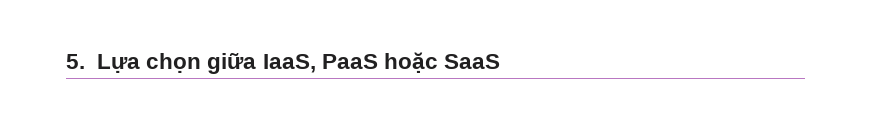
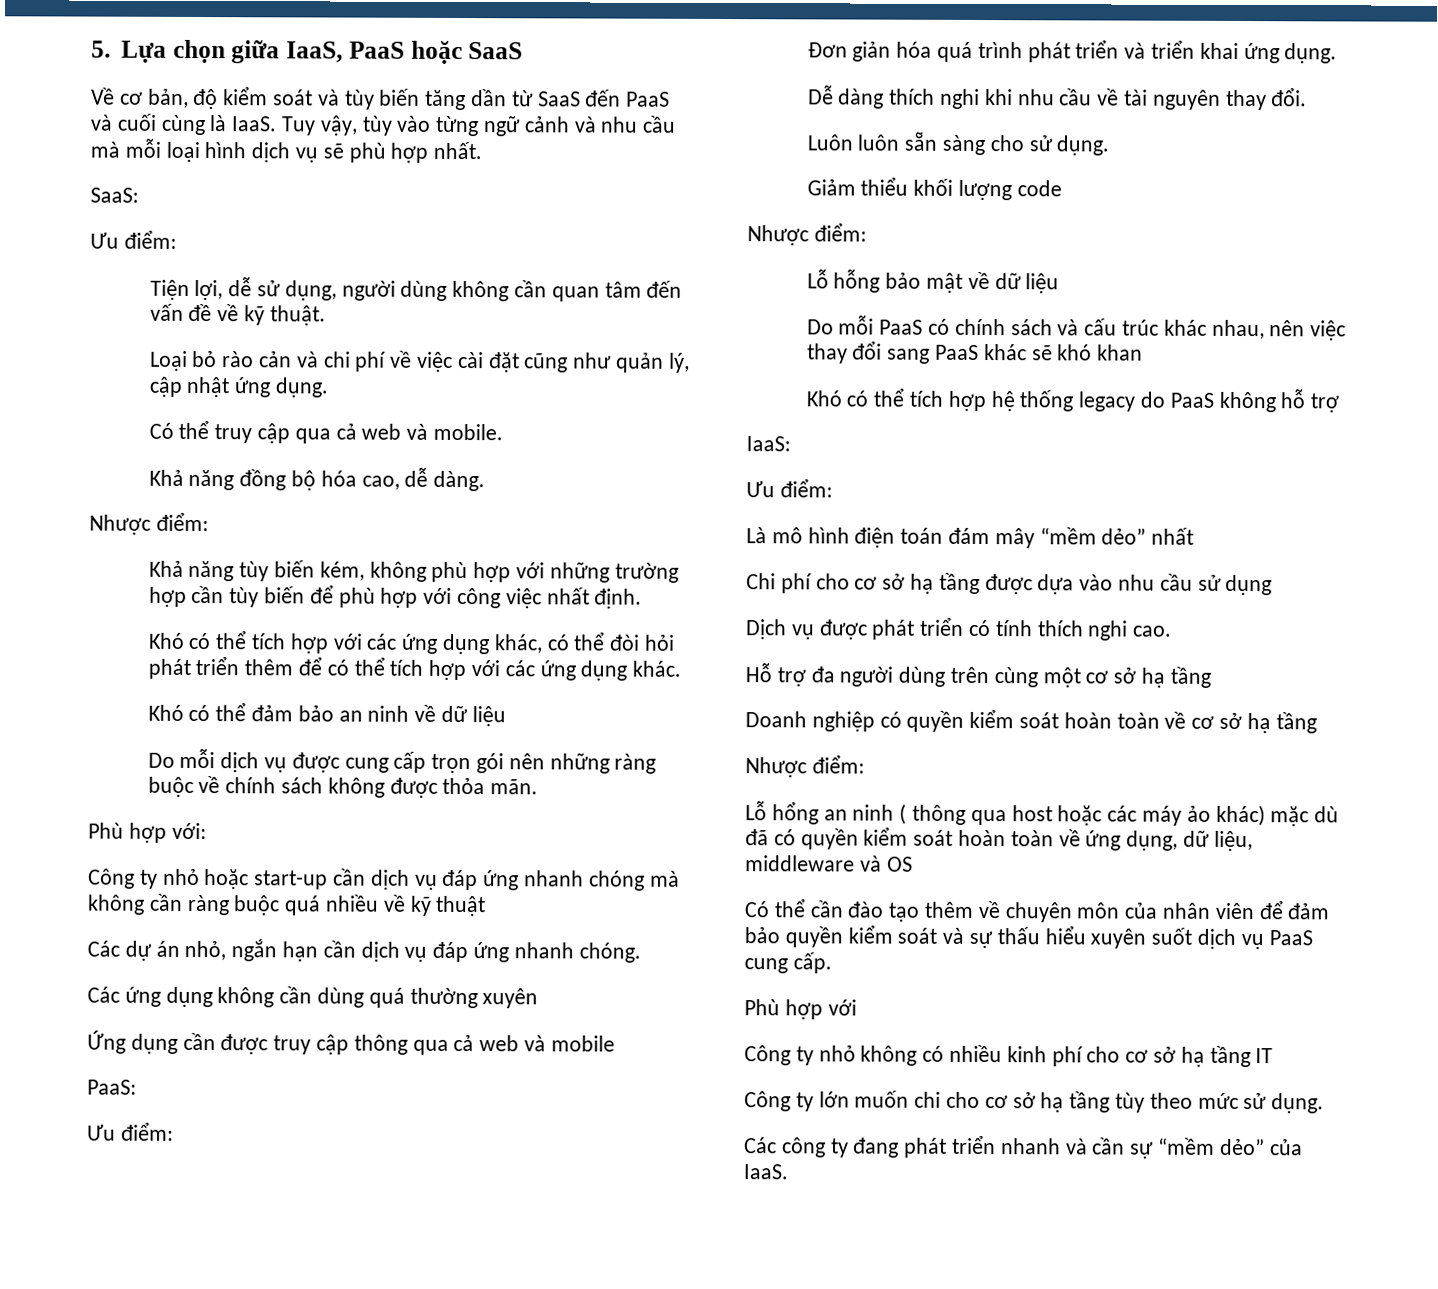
+ Về cơ bản, độ kiểm soát và tùy biến tăng dần từ SaaS đến PaaS và cuối cùng là IaaS. Tuy vậy, tùy vào từng ngữ cảnh và nhu cầu mà mỗi loại hình dịch vụ sẽ phù hợp nhất.
+ SaaS:
+ Ưu điểm:
+ Tiện lợi, dễ sử dụng, người dùng không cần quan tâm đến vấn đề về kỹ thuật.
+ Loại bỏ rào cản và chi phí về việc cài đặt cũng như quản lý, cập nhật ứng dụng.
+ Có thể truy cập qua cả web và mobile.
+ Khả năng đồng bộ hóa cao, dễ dàng.
+ Nhược điểm:
+ Khả năng tùy biến kém, không phù hợp với những trường hợp cần tùy biến để phù hợp với công việc nhất định.
+ Khó có thể tích hợp với các ứng dụng khác, có thể đòi hỏi phát triển thêm để có thể tích hợp với các ứng dụng khác.
+ Khó có thể đảm bảo an ninh về dữ liệu
+ Do mỗi dịch vụ được cung cấp trọn gói nên những ràng buộc về chính sách không được thỏa mãn.
+ Phù hợp với:
+ Công ty nhỏ hoặc start-up cần dịch vụ đáp ứng nhanh chóng mà không cần ràng buộc quá nhiều về kỹ thuật
+ Các dự án nhỏ, ngắn hạn cần dịch vụ đáp ứng nhanh chóng.
+ Các ứng dụng không cần dùng quá thường xuyên
+ Ứng dụng cần được truy cập thông qua cả web và mobile
+ PaaS:
+ Ưu điểm:
+ Đơn giản hóa quá trình phát triển và triển khai ứng dụng.
+ Dễ dàng thích nghi khi nhu cầu về tài nguyên thay đổi.
+ Luôn luôn sẵn sàng cho sử dụng.
+ Giảm thiểu khối lượng code
+ Nhược điểm:
+ Lỗ hỗng bảo mật về dữ liệu
+ Do mỗi PaaS có chính sách và cấu trúc khác nhau, nên việc thay đổi sang PaaS khác sẽ khó khan
+ Khó có thể tích hợp hệ thống legacy do PaaS không hỗ trợ
+ IaaS:
+ Ưu điểm:
+ Là mô hình điện toán đám mây “mềm dẻo” nhất
+ Chi phí cho cơ sở hạ tầng được dựa vào nhu cầu sử dụng
+ Dịch vụ được phát triển có tính thích nghi cao.
+ Hỗ trợ đa người dùng trên cùng một cơ sở hạ tầng
+ Doanh nghiệp có quyền kiểm soát hoàn toàn về cơ sở hạ tầng
+ Nhược điểm:
+ Lỗ hổng an ninh ( thông qua host hoặc các máy ảo khác) mặc dù đã có quyền kiểm soát hoàn toàn về ứng dụng, dữ liệu, middleware và OS
+ Có thể cần đào tạo thêm về chuyên môn của nhân viên để đảm bảo quyền kiểm soát và sự thấu hiểu xuyên suốt dịch vụ PaaS cung cấp.
+ Phù hợp với
+ Công ty nhỏ không có nhiều kinh phí cho cơ sở hạ tầng IT
+ Công ty lớn muốn chi cho cơ sở hạ tầng tùy theo mức sử dụng.
+ Các công ty đang phát triển nhanh và cần sự “mềm dẻo” của IaaS.

